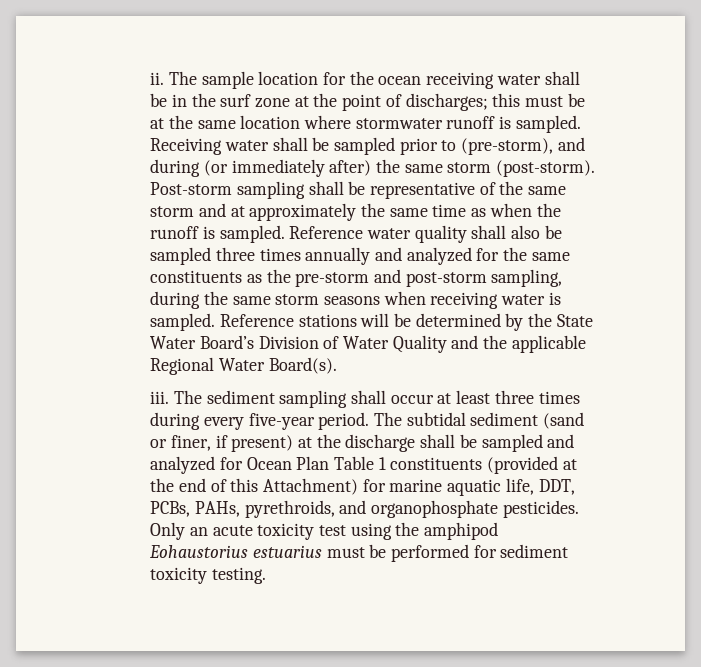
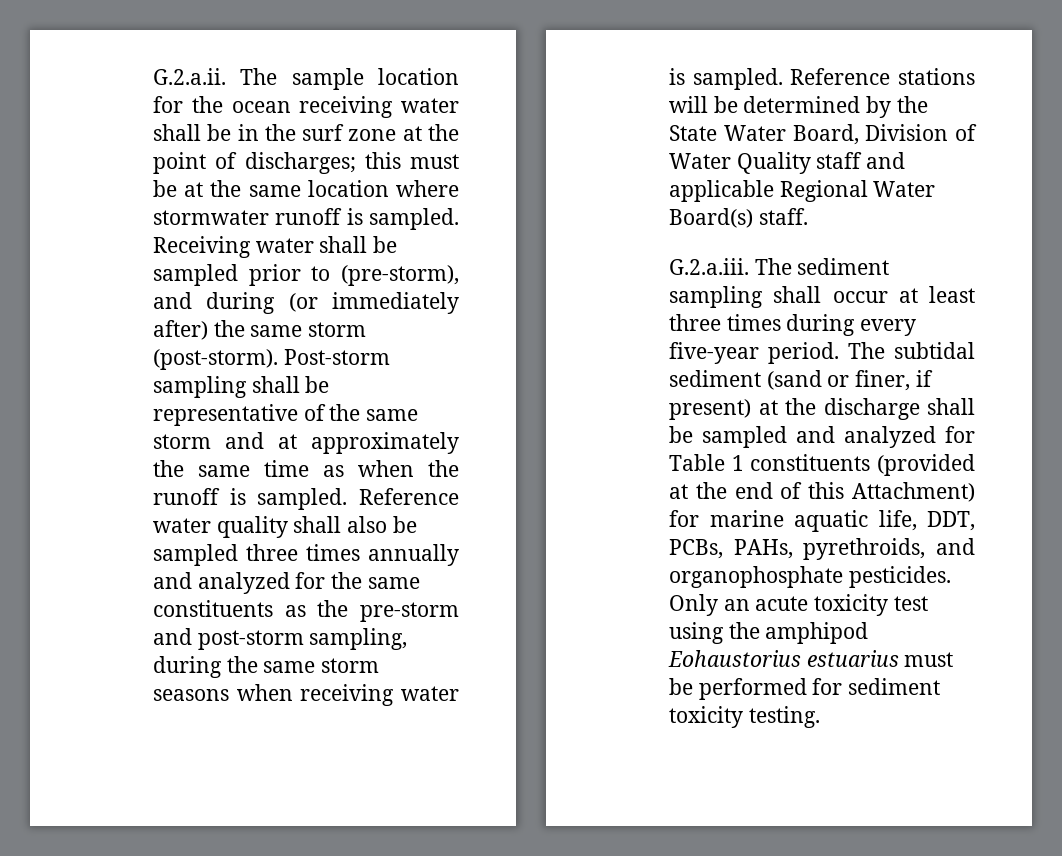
- ii. The sample location for the ocean receiving water shall be in the surf zone at the point of discharges; this must be at the same location where stormwater runoff is sampled.
+ G.2.a.ii. The sample location for the ocean receiving water shall be in the surf zone at the point of discharges; this must be at the same location where stormwater runoff is sampled.
- Reference stations will be determined by the State Water Board’s Division of Water Quality and the applicable Regional Water Board(s).
- iii. The sediment sampling shall occur at least three times during every five-year period.
+ Reference stations will be determined by the State Water Board, Division of Water Quality staff and applicable Regional Water Board(s) staff.
+ G.2.a.iii. The sediment sampling shall occur at least three times during every five-year period.
- The subtidal sediment (sand or finer, if present) at the discharge shall be sampled and analyzed for Ocean Plan Table 1 constituents (provided at the end of this Attachment) for marine aquatic life, DDT, PCBs, PAHs, pyrethroids, and organophosphate pesticides.
+ The subtidal sediment (sand or finer, if present) at the discharge shall be sampled and analyzed for Table 1 constituents (provided at the end of this Attachment) for marine aquatic life, DDT, PCBs, PAHs, pyrethroids, and organophosphate pesticides.

